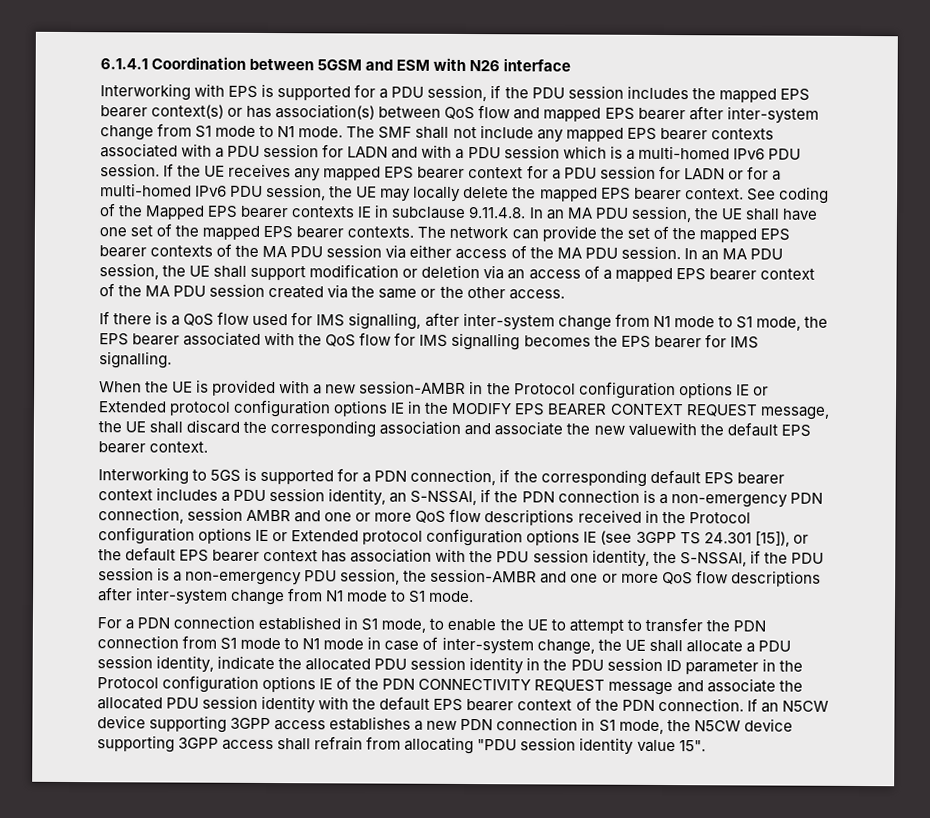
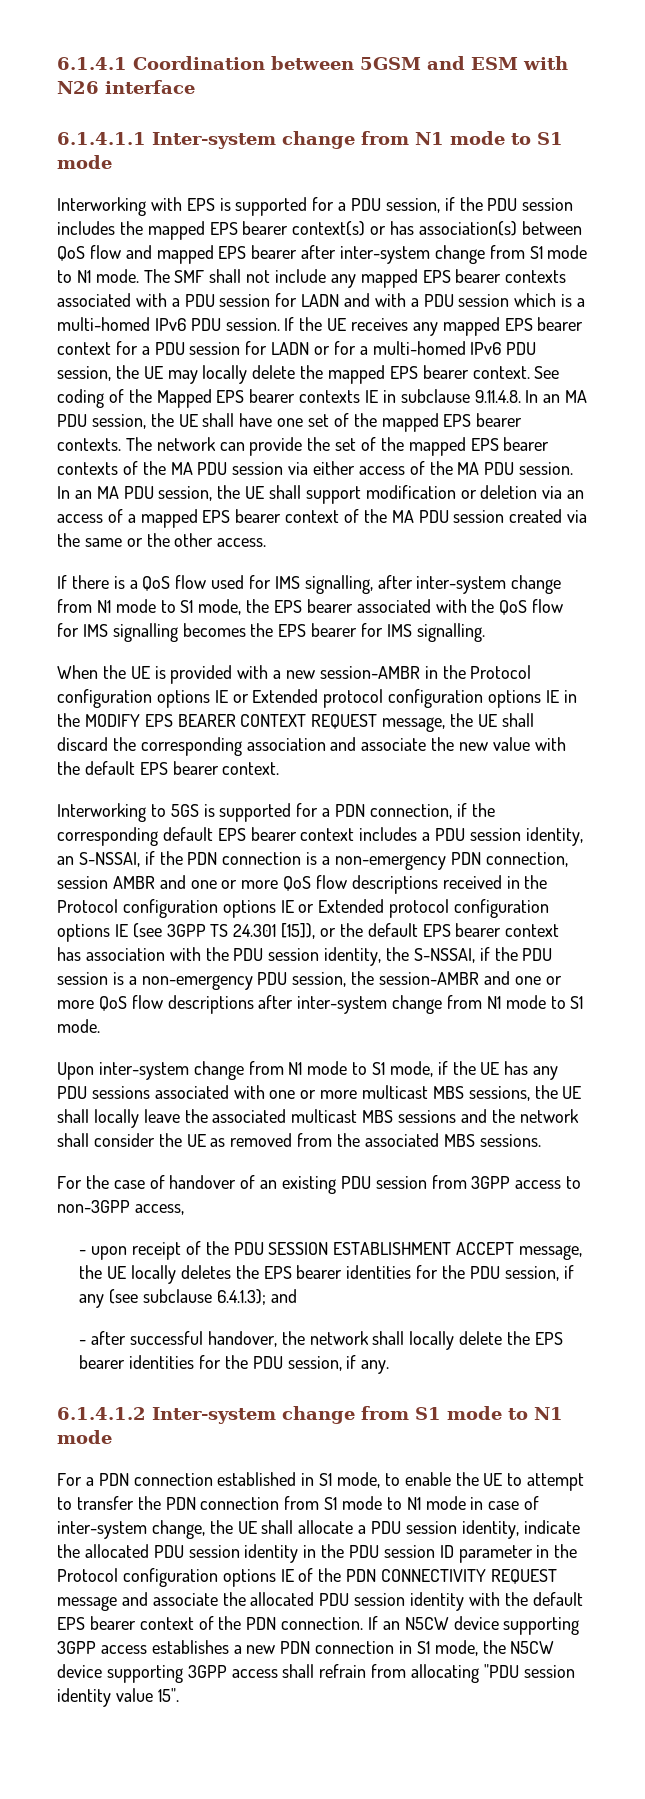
+ 6.1.4.1.1 Inter-system change from N1 mode to S1 mode
- When the UE is provided with a new session-AMBR in the Protocol configuration options IE or Extended protocol configuration options IE in the MODIFY EPS BEARER CONTEXT REQUEST message, the UE shall discard the corresponding association and associate the new valuewith the default EPS bearer context.
+ When the UE is provided with a new session-AMBR in the Protocol configuration options IE or Extended protocol configuration options IE in the MODIFY EPS BEARER CONTEXT REQUEST message, the UE shall discard the corresponding association and associate the new value with the default EPS bearer context.
+ Upon inter-system change from N1 mode to S1 mode, if the UE has any PDU sessions associated with one or more multicast MBS sessions, the UE shall locally leave the associated multicast MBS sessions and the network shall consider the UE as removed from the associated MBS sessions.
+ For the case of handover of an existing PDU session from 3GPP access to non-3GPP access,
+ - upon receipt of the PDU SESSION ESTABLISHMENT ACCEPT message, the UE locally deletes the EPS bearer identities for the PDU session, if any (see subclause 6.4.1.3); and
+ - after successful handover, the network shall locally delete the EPS bearer identities for the PDU session, if any.
+ 6.1.4.1.2 Inter-system change from S1 mode to N1 mode

